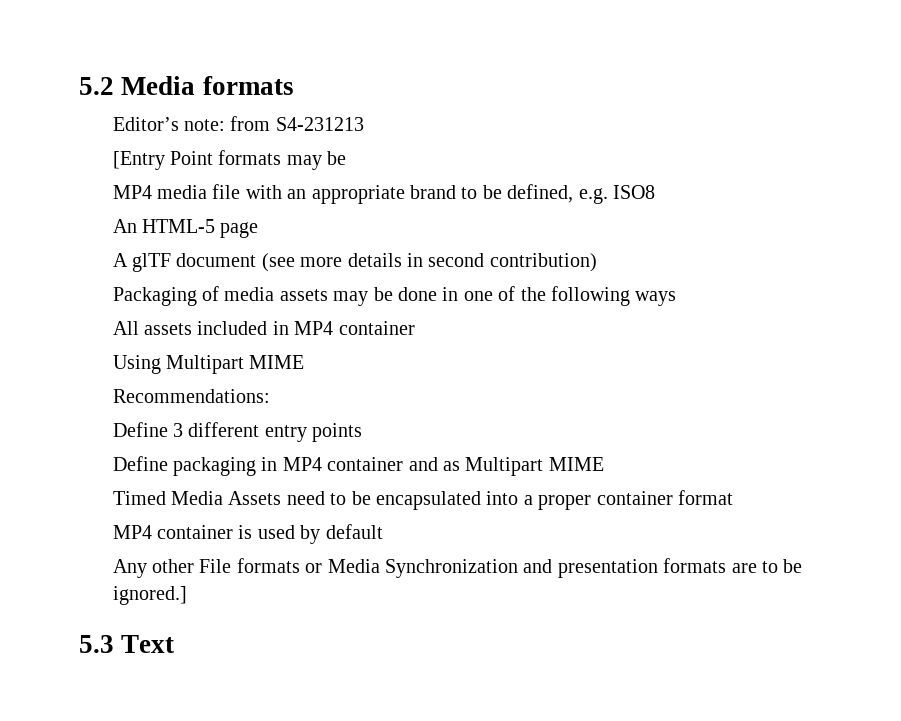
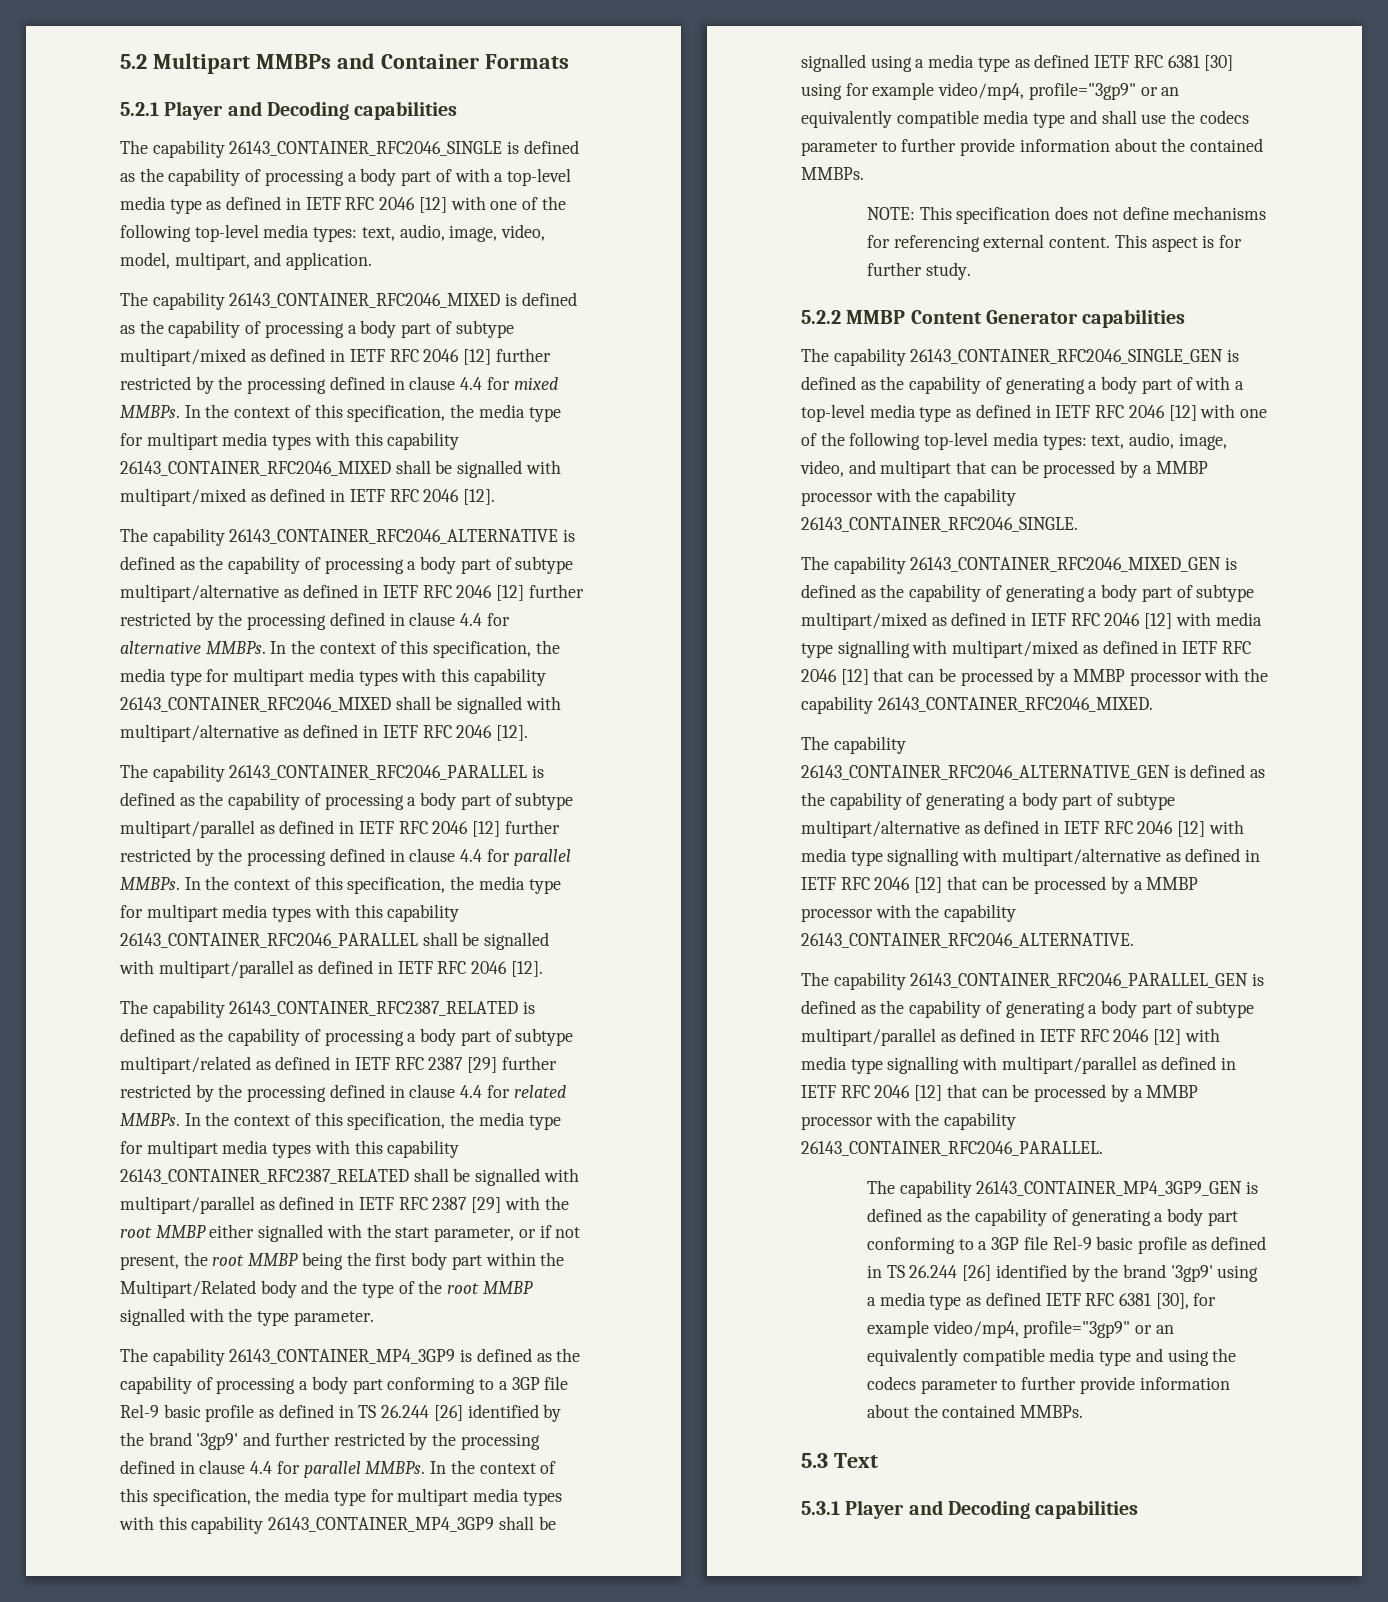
- 5.2 Media formats
- Editor’s note: from S4-231213
- [Entry Point formats may be
- MP4 media file with an appropriate brand to be defined, e.g. ISO8
- An HTML-5 page
- A glTF document (see more details in second contribution)
- Packaging of media assets may be done in one of the following ways
- All assets included in MP4 container
- Using Multipart MIME
- Recommendations:
- Define 3 different entry points
- Define packaging in MP4 container and as Multipart MIME
- Timed Media Assets need to be encapsulated into a proper container format
- MP4 container is used by default
- Any other File formats or Media Synchronization and presentation formats are to be ignored.]
+ 5.2 Multipart MMBPs and Container Formats
+ 5.2.1 Player and Decoding capabilities
+ The capability 26143_CONTAINER_RFC2046_SINGLE is defined as the capability of processing a body part of with a top-level media type as defined in IETF RFC 2046 [12] with one of the following top-level media types: text, audio, image, video, model, multipart, and application.
+ The capability 26143_CONTAINER_RFC2046_MIXED is defined as the capability of processing a body part of subtype multipart/mixed as defined in IETF RFC 2046 [12] further restricted by the processing defined in clause 4.4 for mixed MMBPs. In the context of this specification, the media type for multipart media types with this capability 26143_CONTAINER_RFC2046_MIXED shall be signalled with multipart/mixed as defined in IETF RFC 2046 [12].
+ The capability 26143_CONTAINER_RFC2046_ALTERNATIVE is defined as the capability of processing a body part of subtype multipart/alternative as defined in IETF RFC 2046 [12] further restricted by the processing defined in clause 4.4 for alternative MMBPs. In the context of this specification, the media type for multipart media types with this capability 26143_CONTAINER_RFC2046_MIXED shall be signalled with multipart/alternative as defined in IETF RFC 2046 [12].
+ The capability 26143_CONTAINER_RFC2046_PARALLEL is defined as the capability of processing a body part of subtype multipart/parallel as defined in IETF RFC 2046 [12] further restricted by the processing defined in clause 4.4 for parallel MMBPs. In the context of this specification, the media type for multipart media types with this capability 26143_CONTAINER_RFC2046_PARALLEL shall be signalled with multipart/parallel as defined in IETF RFC 2046 [12].
+ The capability 26143_CONTAINER_RFC2387_RELATED is defined as the capability of processing a body part of subtype multipart/related as defined in IETF RFC 2387 [29] further restricted by the processing defined in clause 4.4 for related MMBPs. In the context of this specification, the media type for multipart media types with this capability 26143_CONTAINER_RFC2387_RELATED shall be signalled with multipart/parallel as defined in IETF RFC 2387 [29] with the root MMBP either signalled with the start parameter, or if not present, the root MMBP being the first body part within the Multipart/Related body and the type of the root MMBP signalled with the type parameter.
+ The capability 26143_CONTAINER_MP4_3GP9 is defined as the capability of processing a body part conforming to a 3GP file Rel-9 basic profile as defined in TS 26.244 [26] identified by the brand '3gp9' and further restricted by the processing defined in clause 4.4 for parallel MMBPs. In the context of this specification, the media type for multipart media types with this capability 26143_CONTAINER_MP4_3GP9 shall be signalled using a media type as defined IETF RFC 6381 [30] using for example video/mp4, profile="3gp9" or an equivalently compatible media type and shall use the codecs parameter to further provide information about the contained MMBPs.
+ NOTE: This specification does not define mechanisms for referencing external content. This aspect is for further study.
+ 5.2.2 MMBP Content Generator capabilities
+ The capability 26143_CONTAINER_RFC2046_SINGLE_GEN is defined as the capability of generating a body part of with a top-level media type as defined in IETF RFC 2046 [12] with one of the following top-level media types: text, audio, image, video, and multipart that can be processed by a MMBP processor with the capability 26143_CONTAINER_RFC2046_SINGLE.
+ The capability 26143_CONTAINER_RFC2046_MIXED_GEN is defined as the capability of generating a body part of subtype multipart/mixed as defined in IETF RFC 2046 [12] with media type signalling with multipart/mixed as defined in IETF RFC 2046 [12] that can be processed by a MMBP processor with the capability 26143_CONTAINER_RFC2046_MIXED.
+ The capability 26143_CONTAINER_RFC2046_ALTERNATIVE_GEN is defined as the capability of generating a body part of subtype multipart/alternative as defined in IETF RFC 2046 [12] with media type signalling with multipart/alternative as defined in IETF RFC 2046 [12] that can be processed by a MMBP processor with the capability 26143_CONTAINER_RFC2046_ALTERNATIVE.
+ The capability 26143_CONTAINER_RFC2046_PARALLEL_GEN is defined as the capability of generating a body part of subtype multipart/parallel as defined in IETF RFC 2046 [12] with media type signalling with multipart/parallel as defined in IETF RFC 2046 [12] that can be processed by a MMBP processor with the capability 26143_CONTAINER_RFC2046_PARALLEL.
+ The capability 26143_CONTAINER_MP4_3GP9_GEN is defined as the capability of generating a body part conforming to a 3GP file Rel-9 basic profile as defined in TS 26.244 [26] identified by the brand '3gp9' using a media type as defined IETF RFC 6381 [30], for example video/mp4, profile="3gp9" or an equivalently compatible media type and using the codecs parameter to further provide information about the contained MMBPs.
  5.3 Text
+ 5.3.1 Player and Decoding capabilities

